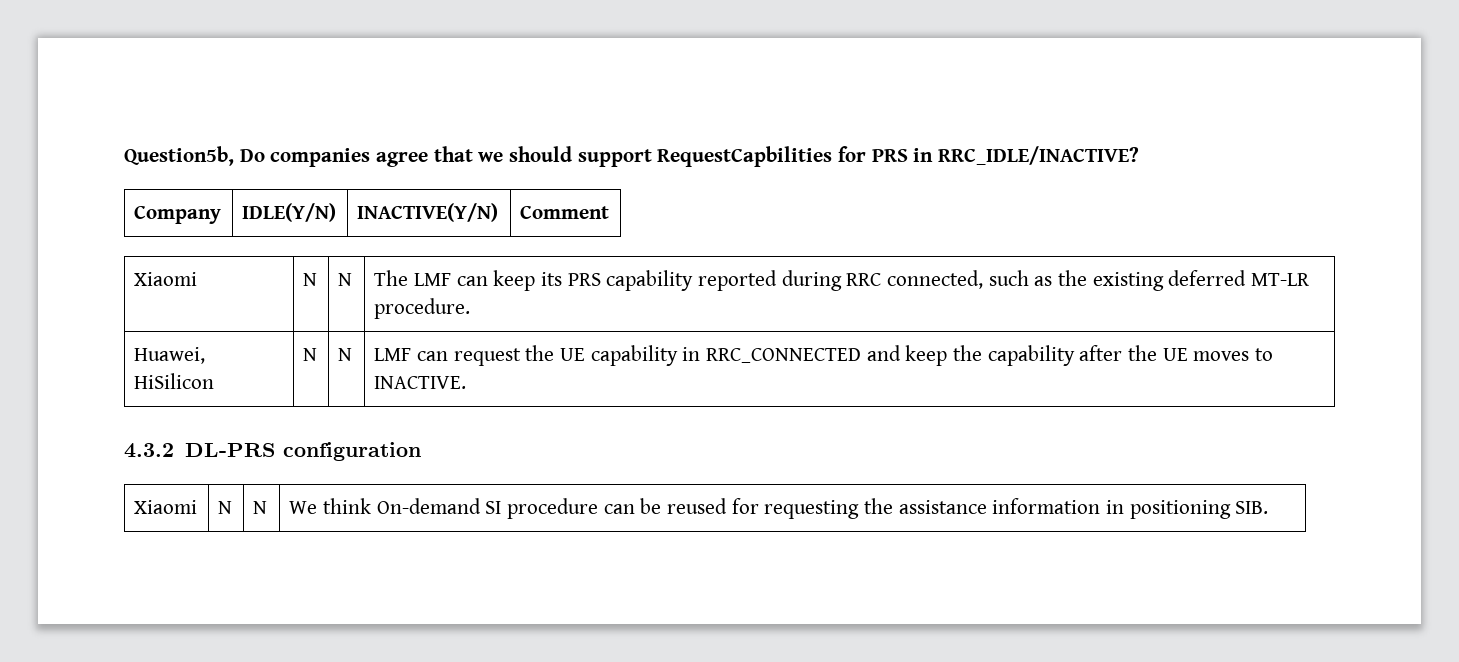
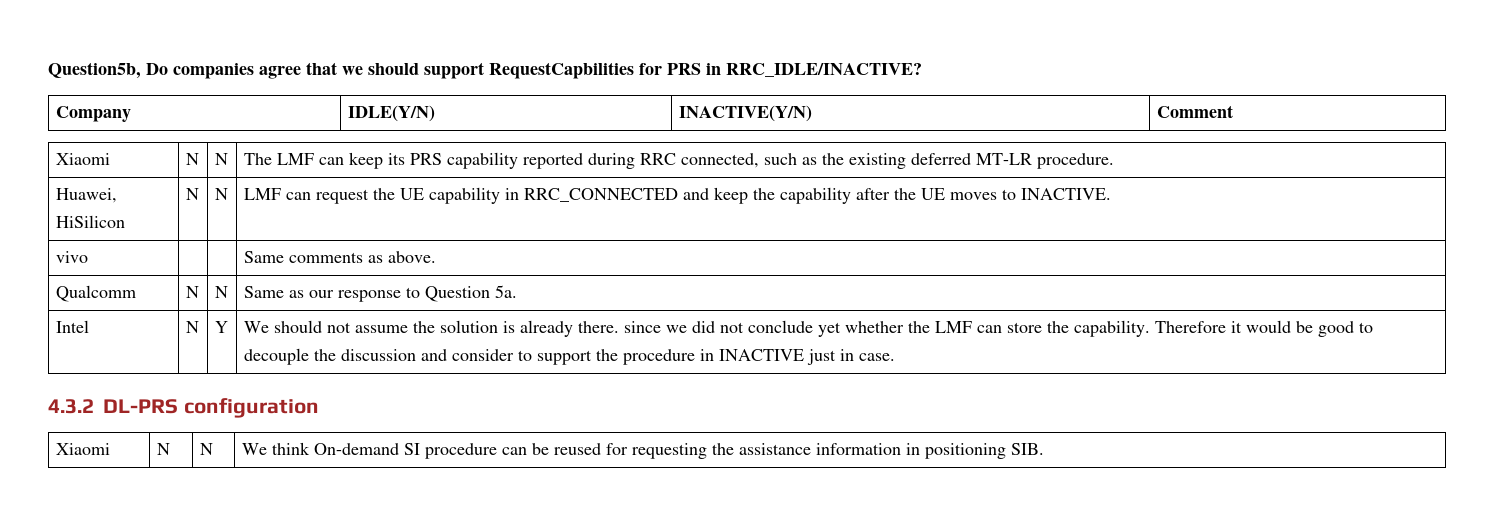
+ vivo | | | Same comments as above.
+ Qualcomm | N | N | Same as our response to Question 5a.
+ Intel | N | Y | We should not assume the solution is already there. since we did not conclude yet whether the LMF can store the capability. Therefore it would be good to decouple the discussion and consider to support the procedure in INACTIVE just in case.

